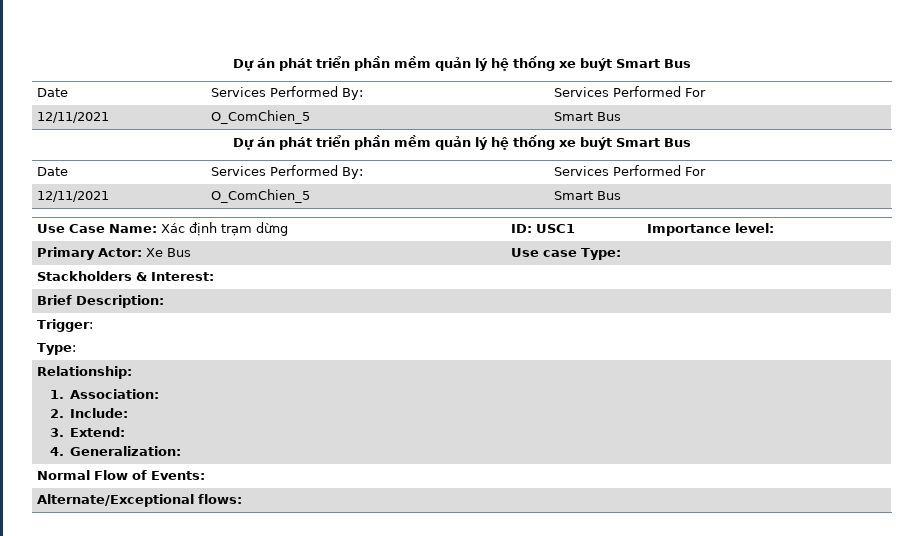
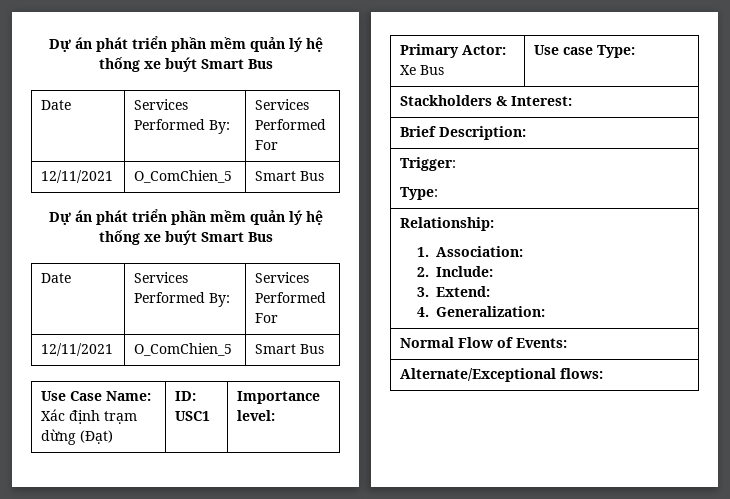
- Use Case Name: Xác định trạm dừng | ID: USC1 | Importance level:
+ Use Case Name: Xác định trạm dừng (Đạt) | ID: USC1 | Importance level:

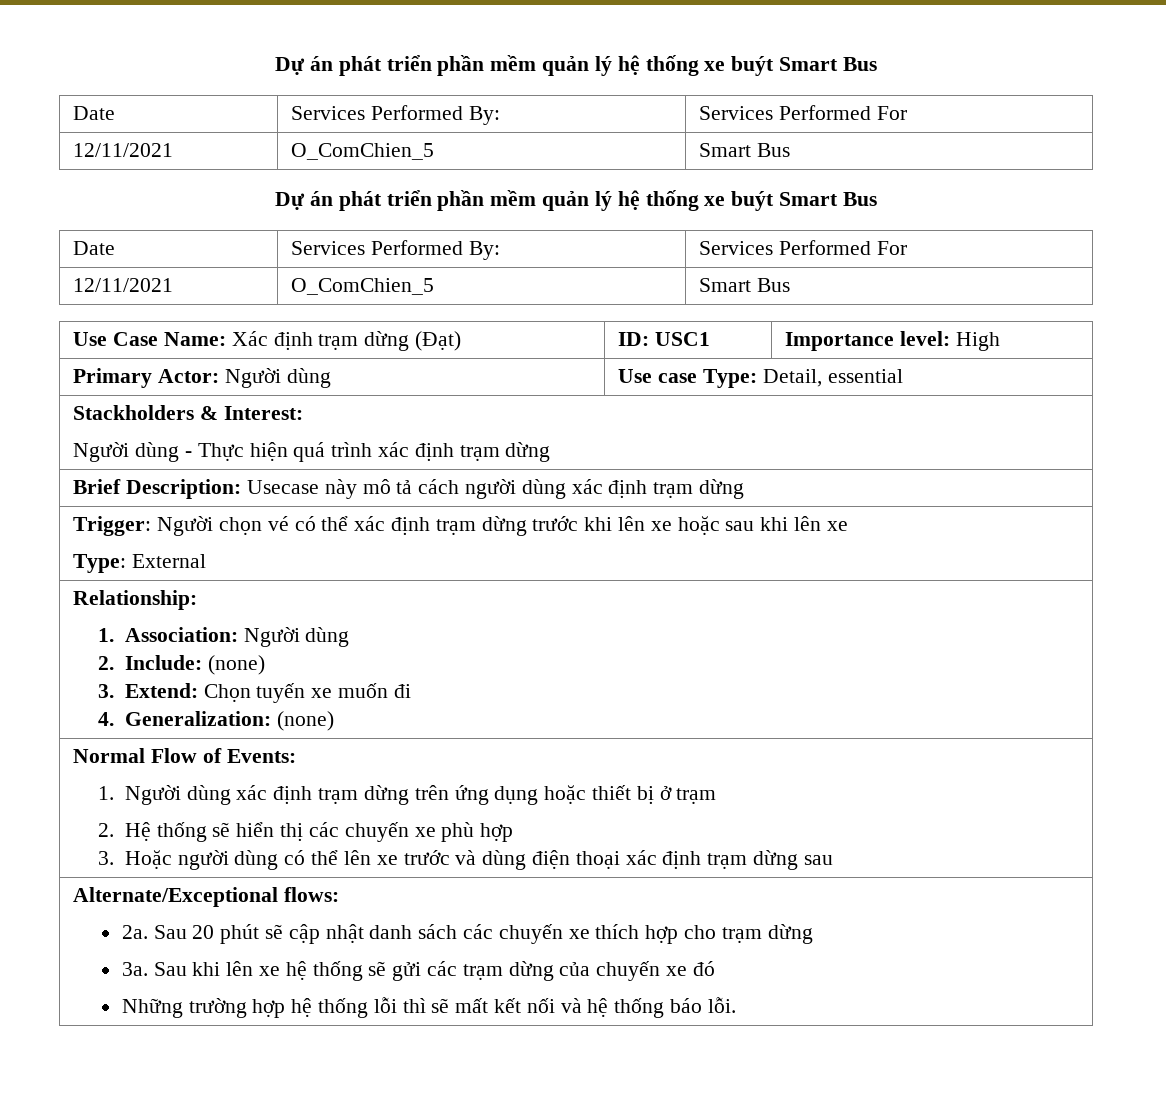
- Use Case Name: Xác định trạm dừng (Đạt) | ID: USC1 | Importance level:
+ Use Case Name: Xác định trạm dừng (Đạt) | ID: USC1 | Importance level: High
- Primary Actor: Xe Bus | Use case Type:
+ Primary Actor: Người dùng | Use case Type: Detail, essential
  Stackholders & Interest:
- Brief Description:
- Trigger:
- Type:
+ Người dùng - Thực hiện quá trình xác định trạm dừng
+ Brief Description: Usecase này mô tả cách người dùng xác định trạm dừng
+ Trigger: Người chọn vé có thể xác định trạm dừng trước khi lên xe hoặc sau khi lên xe
+ Type: External
  Relationship:
- 1. Association:
- 2. Include:
- 3. Extend:
- 4. Generalization:
+ 1. Association: Người dùng
+ 2. Include: (none)
+ 3. Extend: Chọn tuyến xe muốn đi
+ 4. Generalization: (none)
+ 1. Người dùng xác định trạm dừng trên ứng dụng hoặc thiết bị ở trạm
+ 2. Hệ thống sẽ hiển thị các chuyến xe phù hợp
+ 3. Hoặc người dùng có thể lên xe trước và dùng điện thoại xác định trạm dừng sau
  Alternate/Exceptional flows:
+ 2a. Sau 20 phút sẽ cập nhật danh sách các chuyến xe thích hợp cho trạm dừng
+ 3a. Sau khi lên xe hệ thống sẽ gửi các trạm dừng của chuyến xe đó
+ Những trường hợp hệ thống lỗi thì sẽ mất kết nối và hệ thống báo lỗi.

